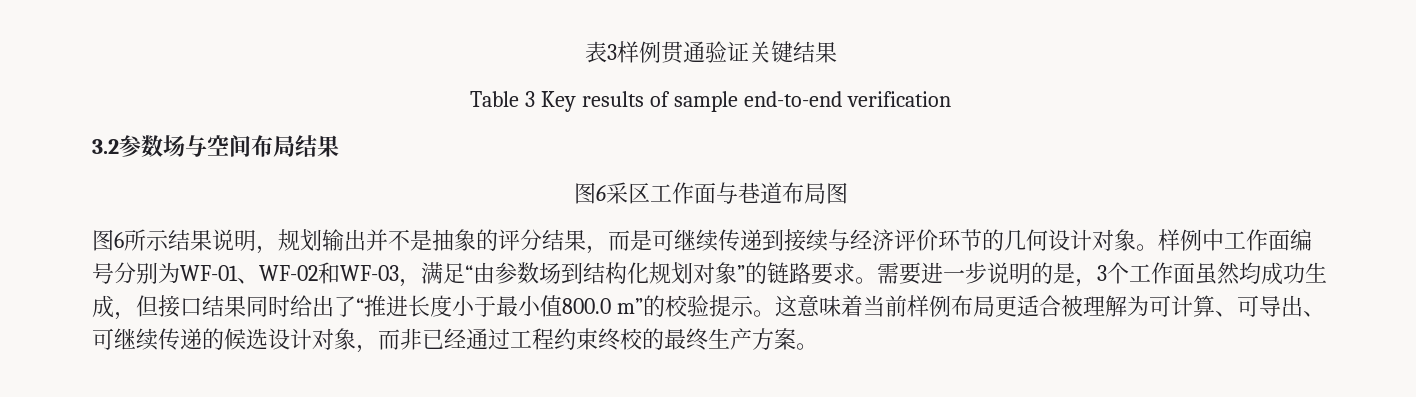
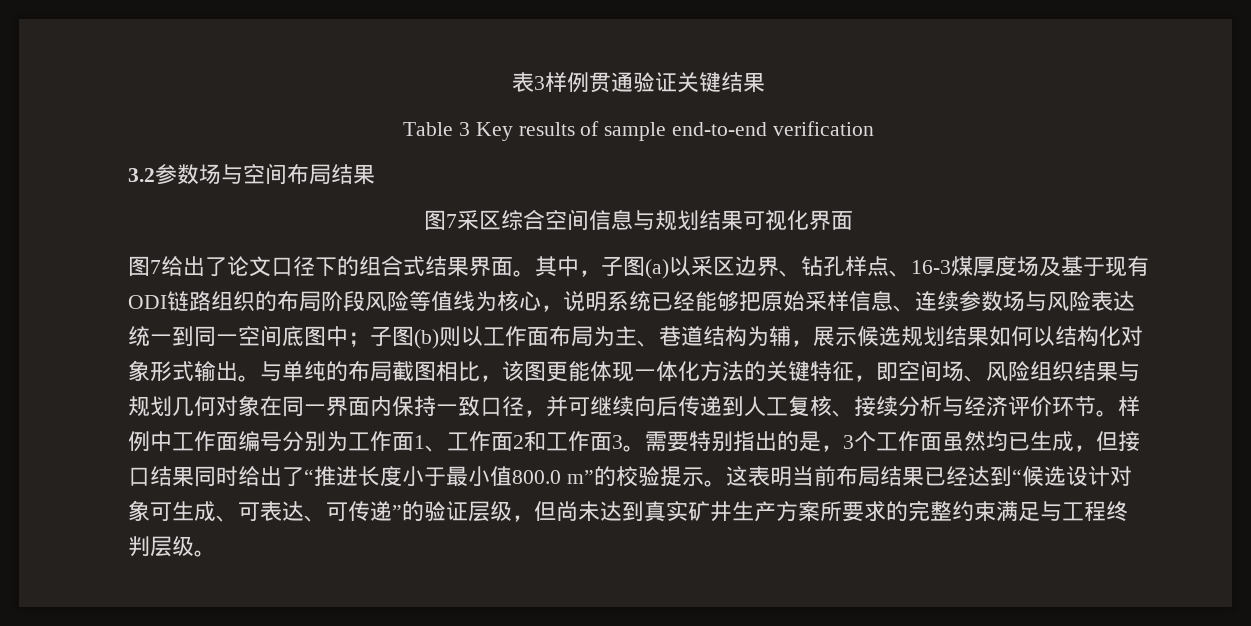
- 图6采区工作面与巷道布局图
- 图6所示结果说明，规划输出并不是抽象的评分结果，而是可继续传递到接续与经济评价环节的几何设计对象。
+ 图7采区综合空间信息与规划结果可视化界面
+ 图7给出了论文口径下的组合式结果界面。其中，子图(a)以采区边界、钻孔样点、16-3煤厚度场及基于现有ODI链路组织的布局阶段风险等值线为核心，说明系统已经能够把原始采样信息、连续参数场与风险表达统一到同一空间底图中；子图(b)则以工作面布局为主、巷道结构为辅，展示候选规划结果如何以结构化对象形式输出。与单纯的布局截图相比，该图更能体现一体化方法的关键特征，即空间场、风险组织结果与规划几何对象在同一界面内保持一致口径，并可继续向后传递到人工复核、接续分析与经济评价环节。
- 样例中工作面编号分别为WF-01、WF-02和WF-03，满足“由参数场到结构化规划对象”的链路要求。需要进一步说明的是，3个工作面虽然均成功生成，但接口结果同时给出了“推进长度小于最小值800.0 m”的校验提示。
+ 样例中工作面编号分别为工作面1、工作面2和工作面3。需要特别指出的是，3个工作面虽然均已生成，但接口结果同时给出了“推进长度小于最小值800.0 m”的校验提示。
- 这意味着当前样例布局更适合被理解为可计算、可导出、可继续传递的候选设计对象，而非已经通过工程约束终校的最终生产方案。
+ 这表明当前布局结果已经达到“候选设计对象可生成、可表达、可传递”的验证层级，但尚未达到真实矿井生产方案所要求的完整约束满足与工程终判层级。

